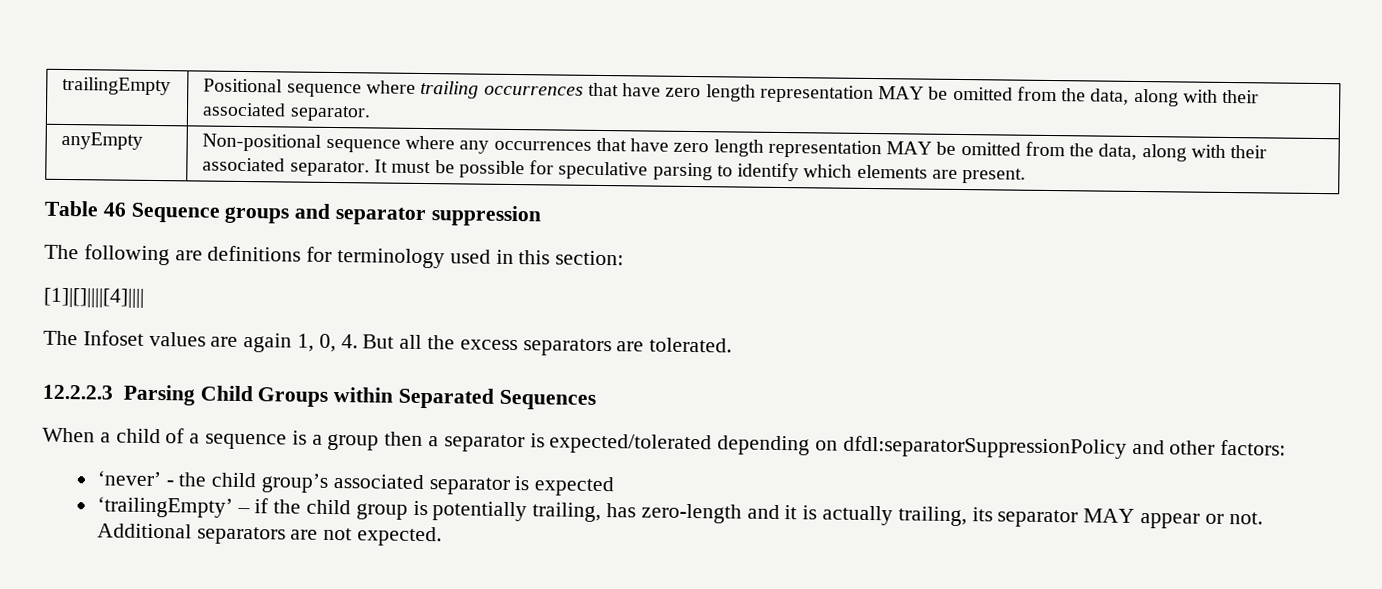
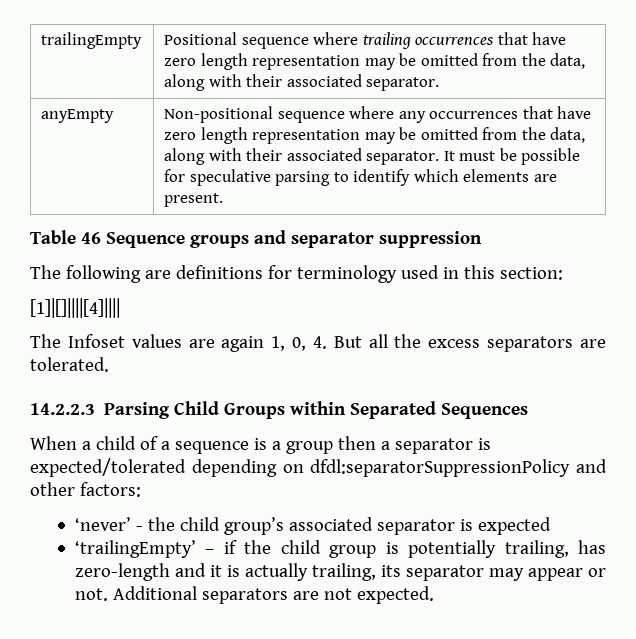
- trailingEmpty | Positional sequence where trailing occurrences that have zero length representation MAY be omitted from the data, along with their associated separator.
+ trailingEmpty | Positional sequence where trailing occurrences that have zero length representation may be omitted from the data, along with their associated separator.
- anyEmpty | Non-positional sequence where any occurrences that have zero length representation MAY be omitted from the data, along with their associated separator. It must be possible for speculative parsing to identify which elements are present.
+ anyEmpty | Non-positional sequence where any occurrences that have zero length representation may be omitted from the data, along with their associated separator. It must be possible for speculative parsing to identify which elements are present.
- 12.2.2.3 Parsing Child Groups within Separated Sequences
+ 14.2.2.3 Parsing Child Groups within Separated Sequences
- ‘trailingEmpty’ – if the child group is potentially trailing, has zero-length and it is actually trailing, its separator MAY appear or not.
+ ‘trailingEmpty’ – if the child group is potentially trailing, has zero-length and it is actually trailing, its separator may appear or not.

